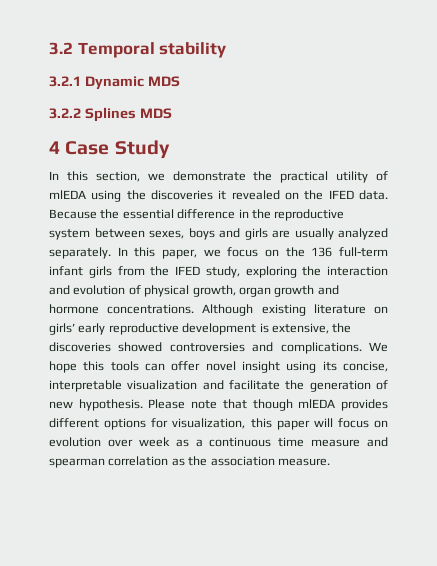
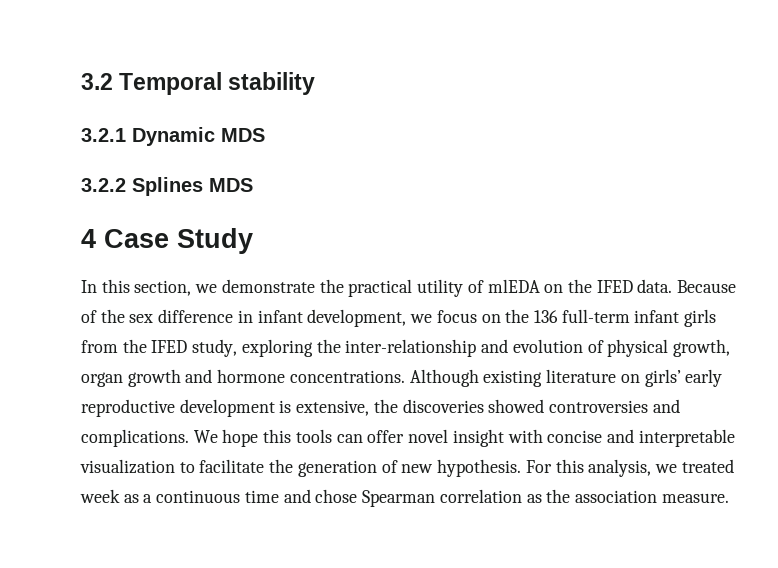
- In this section, we demonstrate the practical utility of mlEDA using the discoveries it revealed on the IFED data.
+ In this section, we demonstrate the practical utility of mlEDA on the IFED data.
- Because the essential difference in the reproductive system between sexes, boys and girls are usually analyzed separately. In this paper, we focus on the 136 full-term infant girls from the IFED study, exploring the interaction and evolution of physical growth, organ growth and hormone concentrations.
+ Because of the sex difference in infant development, we focus on the 136 full-term infant girls from the IFED study, exploring the inter-relationship and evolution of physical growth, organ growth and hormone concentrations.
- We hope this tools can offer novel insight using its concise, interpretable visualization and facilitate the generation of new hypothesis.
+ We hope this tools can offer novel insight with concise and interpretable visualization to facilitate the generation of new hypothesis.
- Please note that though mlEDA provides different options for visualization, this paper will focus on evolution over week as a continuous time measure and spearman correlation as the association measure.
+ For this analysis, we treated week as a continuous time and chose Spearman correlation as the association measure.

